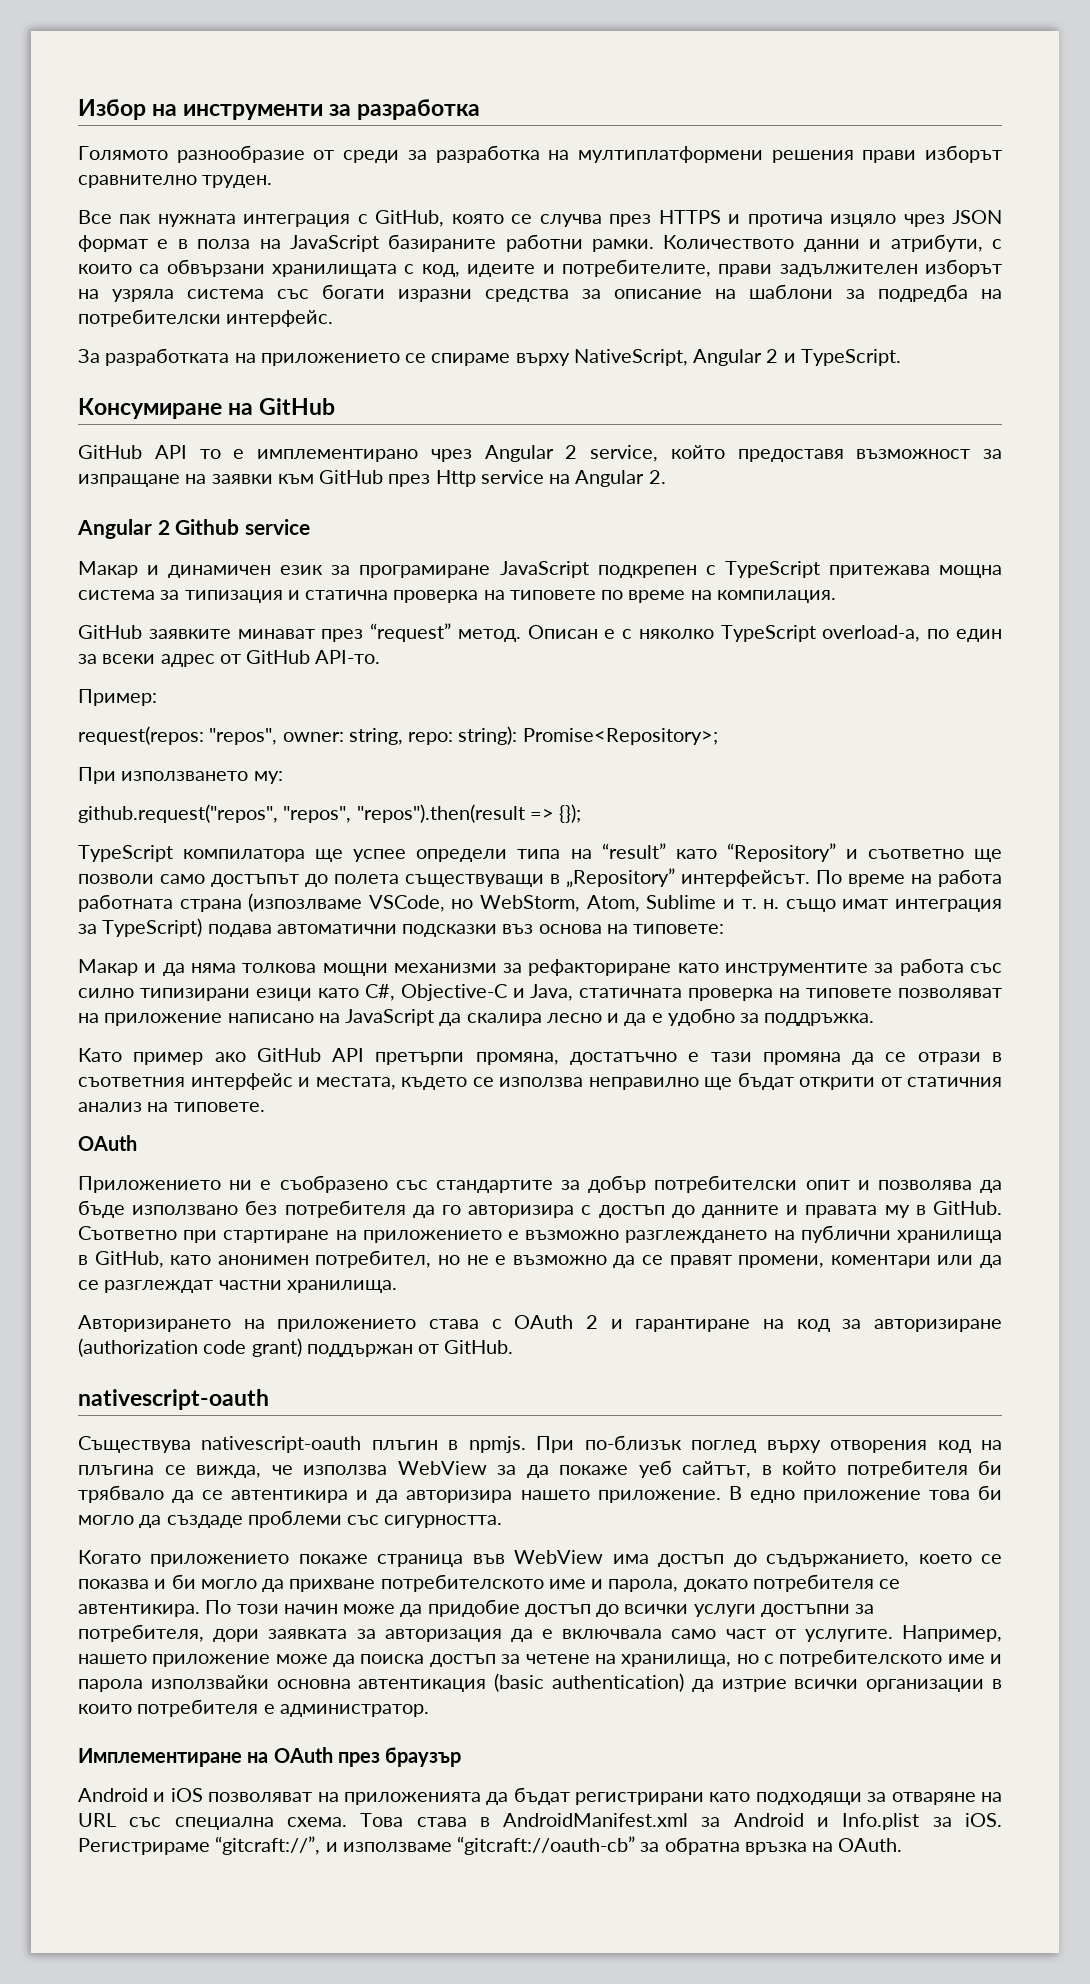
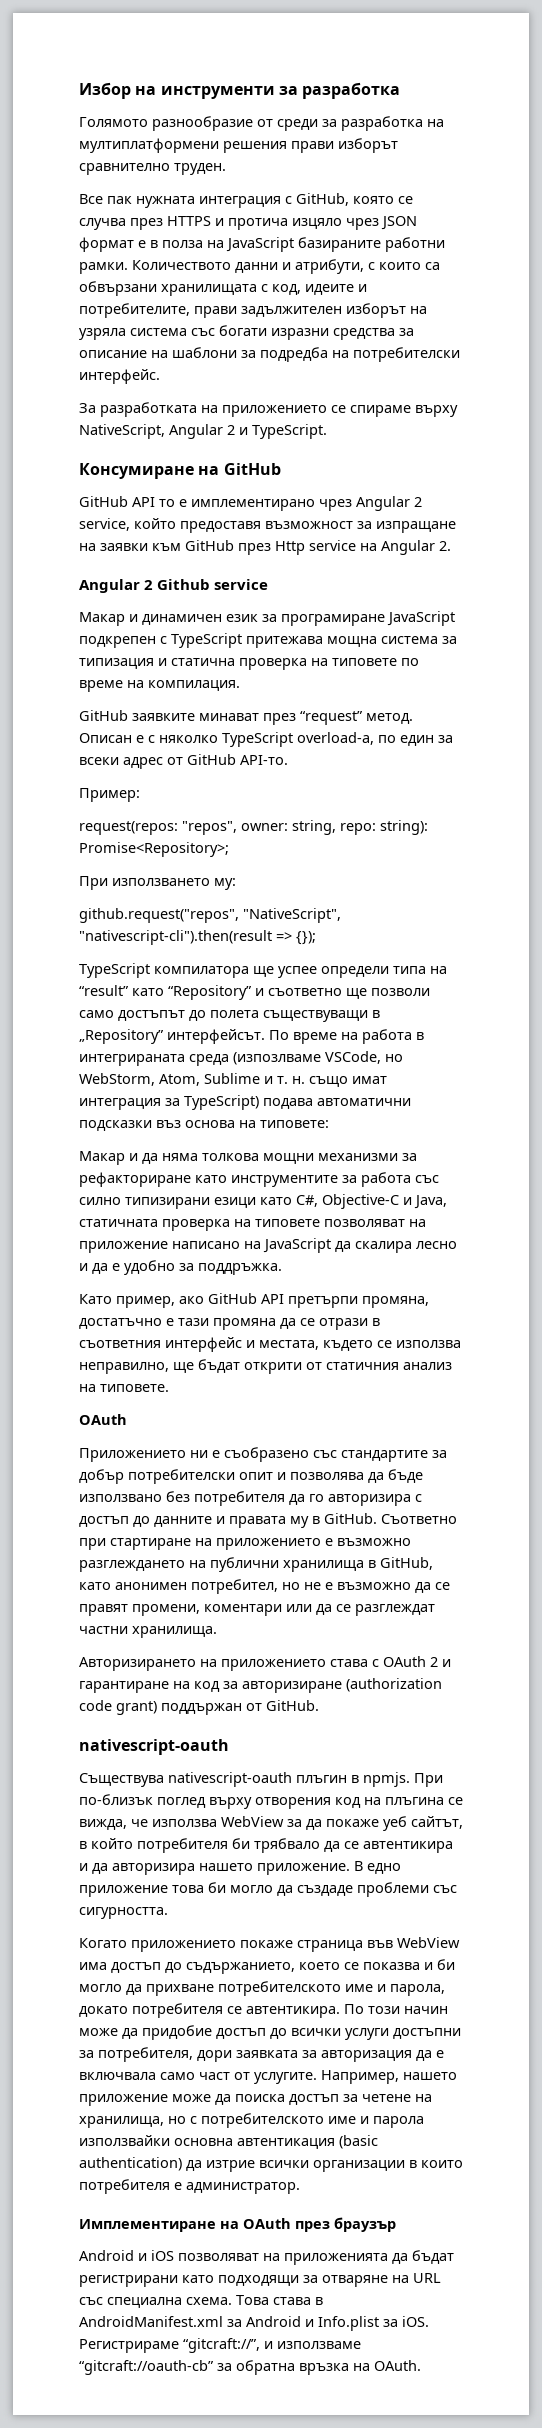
- github.request("repos", "repos", "repos").then(result => {});
+ github.request("repos", "NativeScript", "nativescript-cli").then(result => {});
- По време на работа работната страна (изпозлваме VSCode, но WebStorm, Atom, Sublime и т. н. също имат интеграция за TypeScript) подава автоматични подсказки въз основа на типовете:
+ По време на работа в интегрираната среда (изпозлваме VSCode, но WebStorm, Atom, Sublime и т. н. също имат интеграция за TypeScript) подава автоматични подсказки въз основа на типовете:
- Като пример ако GitHub API претърпи промяна, достатъчно е тази промяна да се отрази в съответния интерфейс и местата, където се използва неправилно ще бъдат открити от статичния анализ на типовете.
+ Като пример, ако GitHub API претърпи промяна, достатъчно е тази промяна да се отрази в съответния интерфейс и местата, където се използва неправилно, ще бъдат открити от статичния анализ на типовете.

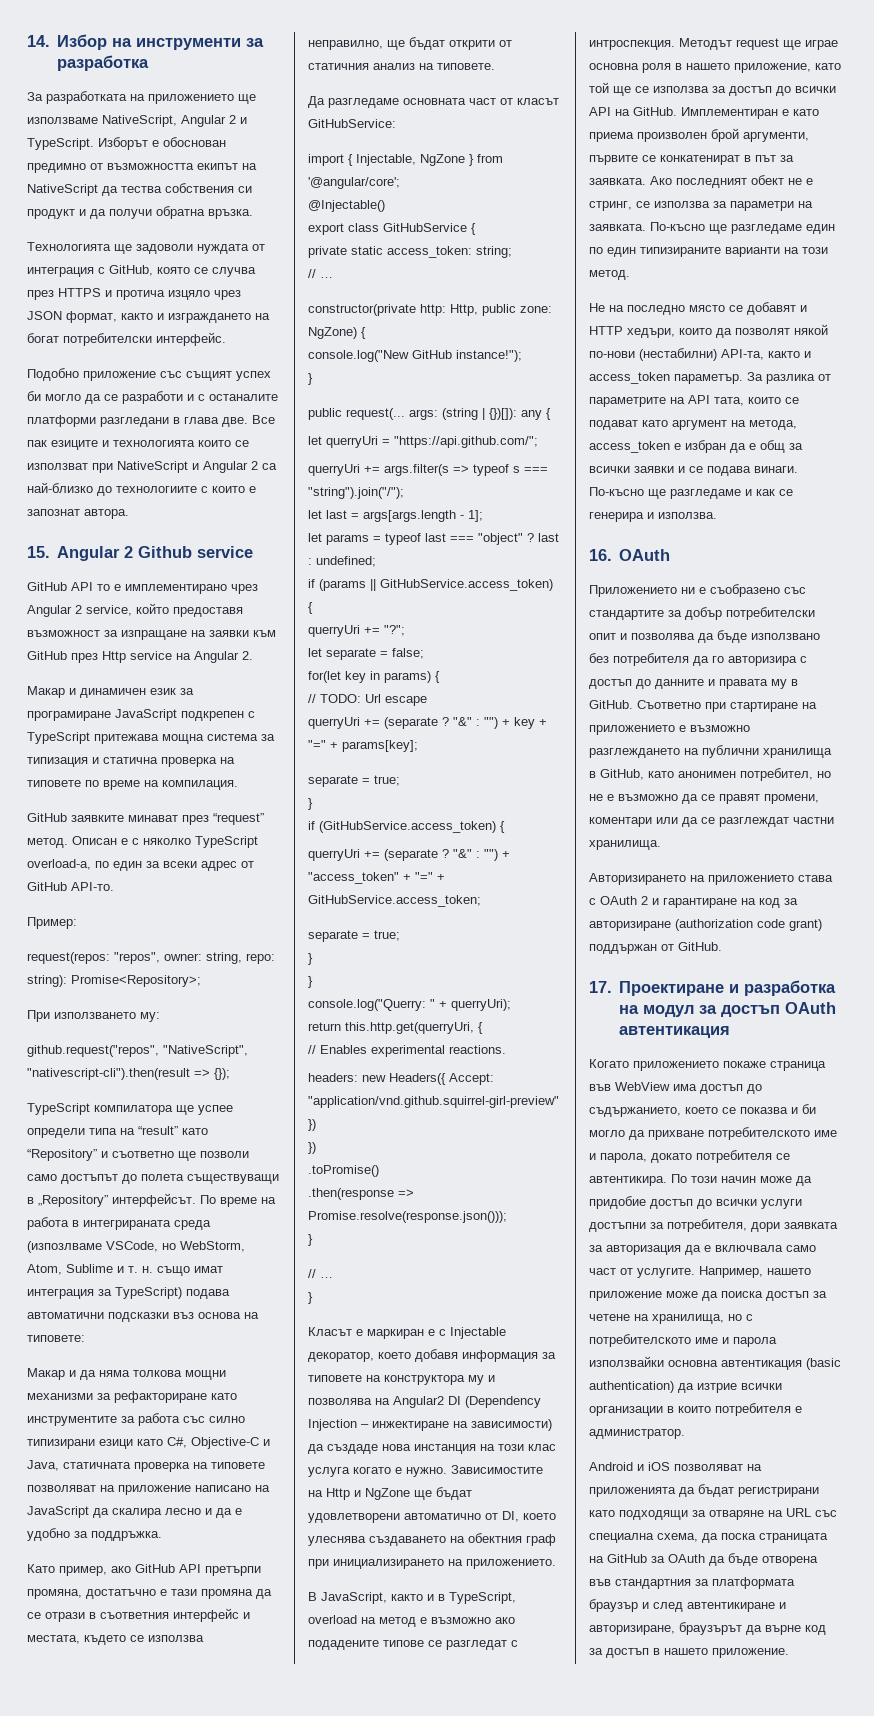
- Избор на инструменти за разработка
+ 14. Избор на инструменти за разработка
- Голямото разнообразие от среди за разработка на мултиплатформени решения прави изборът сравнително труден.
- Все пак нужната интеграция с GitHub, която се случва през HTTPS и протича изцяло чрез JSON формат е в полза на JavaScript базираните работни рамки. Количеството данни и атрибути, с които са обвързани хранилищата с код, идеите и потребителите, прави задължителен изборът на узряла система със богати изразни средства за описание на шаблони за подредба на потребителски интерфейс.
- За разработката на приложението се спираме върху NativeScript, Angular 2 и TypeScript.
- Консумиране на GitHub
+ За разработката на приложението ще използваме NativeScript, Angular 2 и TypeScript. Изборът е обоснован предимно от възможността екипът на NativeScript да тества собствения си продукт и да получи обратна връзка.
+ Технологията ще задоволи нуждата от интеграция с GitHub, която се случва през HTTPS и протича изцяло чрез JSON формат, както и изграждането на богат потребителски интерфейс.
+ Подобно приложение със същият успех би могло да се разработи и с останалите платформи разгледани в глава две. Все пак езиците и технологията които се използват при NativeScript и Angular 2 са най-близко до технологиите с които е запознат автора.
+ 15. Angular 2 Github service
- Angular 2 Github service
  Като пример, ако GitHub API претърпи промяна, достатъчно е тази промяна да се отрази в съответния интерфейс и местата, където се използва неправилно, ще бъдат открити от статичния анализ на типовете.
- OAuth
+ Да разгледаме основната част от класът GitHubService:
+ import { Injectable, NgZone } from '@angular/core';
+ @Injectable()
+ export class GitHubService {
+ private static access_token: string;
+ // …
+ constructor(private http: Http, public zone: NgZone) {
+ console.log("New GitHub instance!");
+ }
+ public request(... args: (string | {})[]): any {
+ let querryUri = "https://api.github.com/";
+ querryUri += args.filter(s => typeof s === "string").join("/");
+ let last = args[args.length - 1];
+ let params = typeof last === "object" ? last : undefined;
+ if (params || GitHubService.access_token) {
+ querryUri += "?";
+ let separate = false;
+ for(let key in params) {
+ // TODO: Url escape
+ querryUri += (separate ? "&" : "") + key + "=" + params[key];
+ separate = true;
+ }
+ if (GitHubService.access_token) {
+ querryUri += (separate ? "&" : "") + "access_token" + "=" + GitHubService.access_token;
+ separate = true;
+ }
+ }
+ console.log("Querry: " + querryUri);
+ return this.http.get(querryUri, {
+ // Enables experimental reactions.
+ headers: new Headers({ Accept: "application/vnd.github.squirrel-girl-preview" })
+ })
+ .toPromise()
+ .then(response => Promise.resolve(response.json()));
+ }
+ // …
+ }
+ Класът е маркиран е с Injectable декоратор, което добавя информация за типовете на конструктора му и позволява на Angular2 DI (Dependency Injection – инжектиране на зависимости) да създаде нова инстанция на този клас услуга когато е нужно. Зависимостите на Http и NgZone ще бъдат удовлетворени автоматично от DI, което улеснява създаването на обектния граф при инициализирането на приложението.
+ В JavaScript, както и в TypeScript, overload на метод е възможно ако подадените типове се разгледат с интроспекция. Методът request ще играе основна роля в нашето приложение, като той ще се използва за достъп до всички API на GitHub. Имплементиран е като приема произволен брой аргументи, първите се конкатенират в път за заявката. Ако последният обект не е стринг, се използва за параметри на заявката. По-късно ще разгледаме един по един типизираните варианти на този метод.
+ Не на последно място се добавят и HTTP хедъри, които да позволят някой по-нови (нестабилни) API-та, както и access_token параметър. За разлика от параметрите на API тата, които се подават като аргумент на метода, access_token е избран да е общ за всички заявки и се подава винаги. По-късно ще разгледаме и как се генерира и използва.
+ 16. OAuth
  Авторизирането на приложението става с OAuth 2 и гарантиране на код за авторизиране (authorization code grant) поддържан от GitHub.
- nativescript-oauth
- Съществува nativescript-oauth плъгин в npmjs. При по-близък поглед върху отворения код на плъгина се вижда, че използва WebView за да покаже уеб сайтът, в който потребителя би трябвало да се автентикира и да авторизира нашето приложение. В едно приложение това би могло да създаде проблеми със сигурността.
+ 17. Проектиране и разработка на модул за достъп OAuth автентикация
- Имплементиране на OAuth през браузър
- Android и iOS позволяват на приложенията да бъдат регистрирани като подходящи за отваряне на URL със специална схема. Това става в AndroidManifest.xml за Android и Info.plist за iOS. Регистрираме “gitcraft://”, и използваме “gitcraft://oauth-cb” за обратна връзка на OAuth.
+ Android и iOS позволяват на приложенията да бъдат регистрирани като подходящи за отваряне на URL със специална схема, да поска страницата на GitHub за OAuth да бъде отворена във стандартния за платформата браузър и след автентикиране и авторизиране, браузърът да върне код за достъп в нашето приложение.

